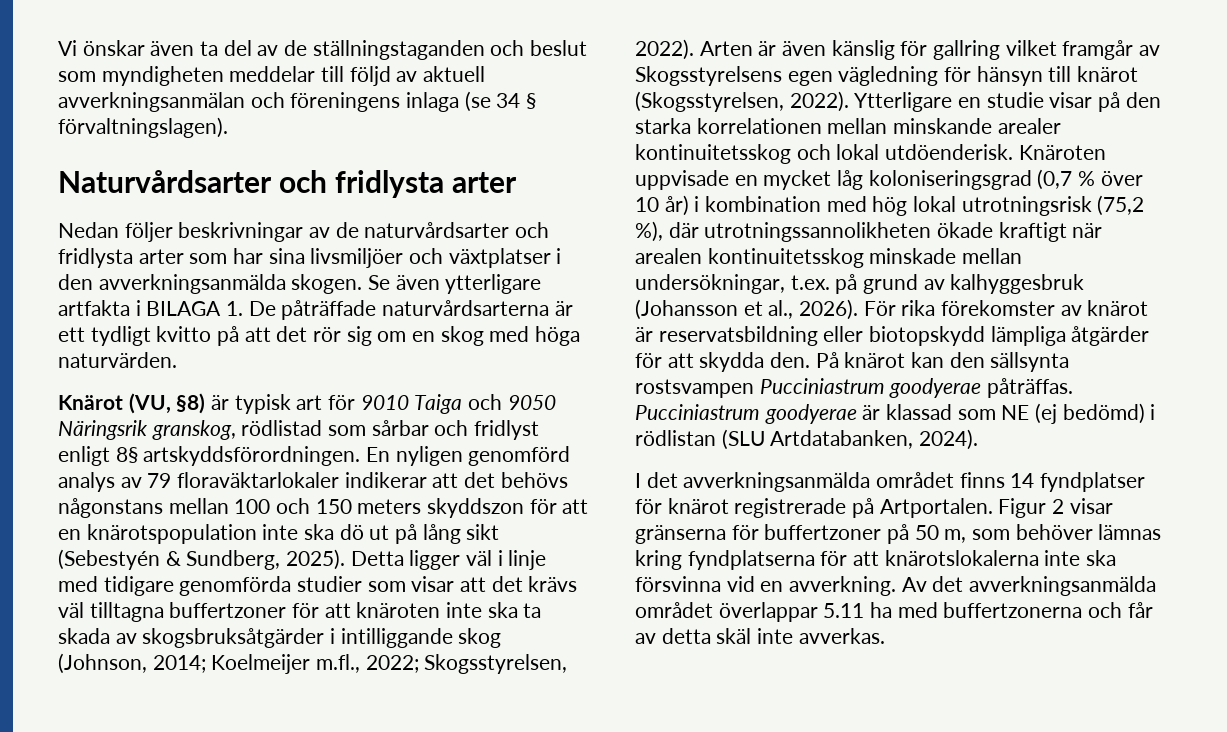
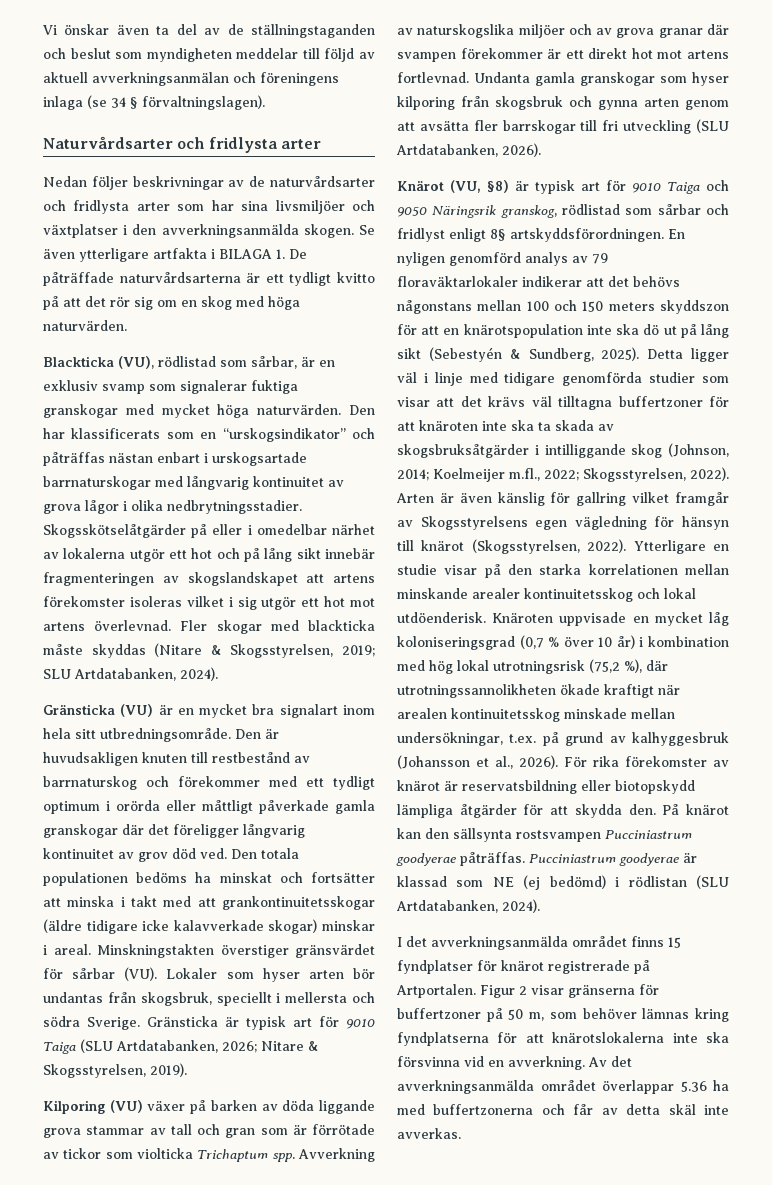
+ Blackticka (VU), rödlistad som sårbar, är en exklusiv svamp som signalerar fuktiga granskogar med mycket höga naturvärden. Den har klassificerats som en “urskogsindikator” och påträffas nästan enbart i urskogsartade barrnaturskogar med långvarig kontinuitet av grova lågor i olika nedbrytningsstadier. Skogsskötselåtgärder på eller i omedelbar närhet av lokalerna utgör ett hot och på lång sikt innebär fragmenteringen av skogslandskapet att artens förekomster isoleras vilket i sig utgör ett hot mot artens överlevnad. Fler skogar med blackticka måste skyddas (Nitare & Skogsstyrelsen, 2019; SLU Artdatabanken, 2024).
+ Gränsticka (VU) är en mycket bra signalart inom hela sitt utbredningsområde. Den är huvudsakligen knuten till restbestånd av barrnaturskog och förekommer med ett tydligt optimum i orörda eller måttligt påverkade gamla granskogar där det föreligger långvarig kontinuitet av grov död ved. Den totala populationen bedöms ha minskat och fortsätter att minska i takt med att grankontinuitetsskogar (äldre tidigare icke kalavverkade skogar) minskar i areal. Minskningstakten överstiger gränsvärdet för sårbar (VU). Lokaler som hyser arten bör undantas från skogsbruk, speciellt i mellersta och södra Sverige. Gränsticka är typisk art för 9010 Taiga (SLU Artdatabanken, 2026; Nitare & Skogsstyrelsen, 2019).
+ Kilporing (VU) växer på barken av döda liggande grova stammar av tall och gran som är förrötade av tickor som violticka Trichaptum spp. Avverkning av naturskogslika miljöer och av grova granar där svampen förekommer är ett direkt hot mot artens fortlevnad. Undanta gamla granskogar som hyser kilporing från skogsbruk och gynna arten genom att avsätta fler barrskogar till fri utveckling (SLU Artdatabanken, 2026).
- I det avverkningsanmälda området finns 14 fyndplatser för knärot registrerade på Artportalen.
+ I det avverkningsanmälda området finns 15 fyndplatser för knärot registrerade på Artportalen.
- Av det avverkningsanmälda området överlappar 5.11 ha med buffertzonerna och får av detta skäl inte avverkas.
+ Av det avverkningsanmälda området överlappar 5.36 ha med buffertzonerna och får av detta skäl inte avverkas.

